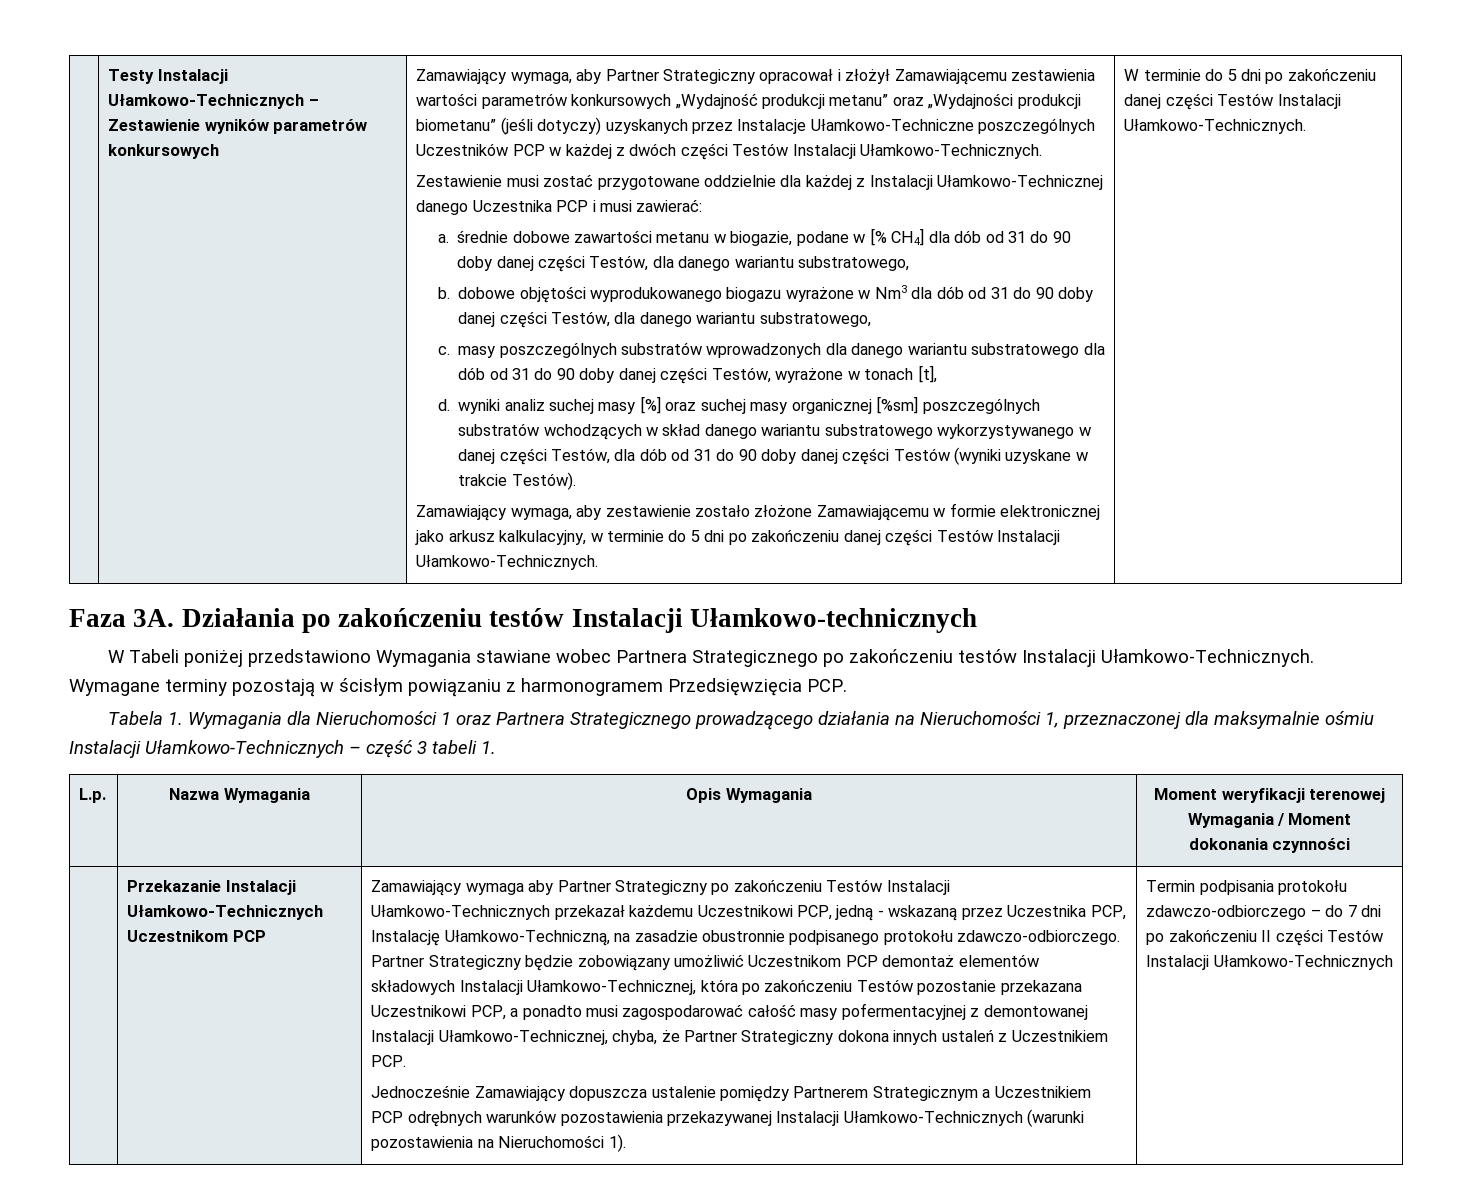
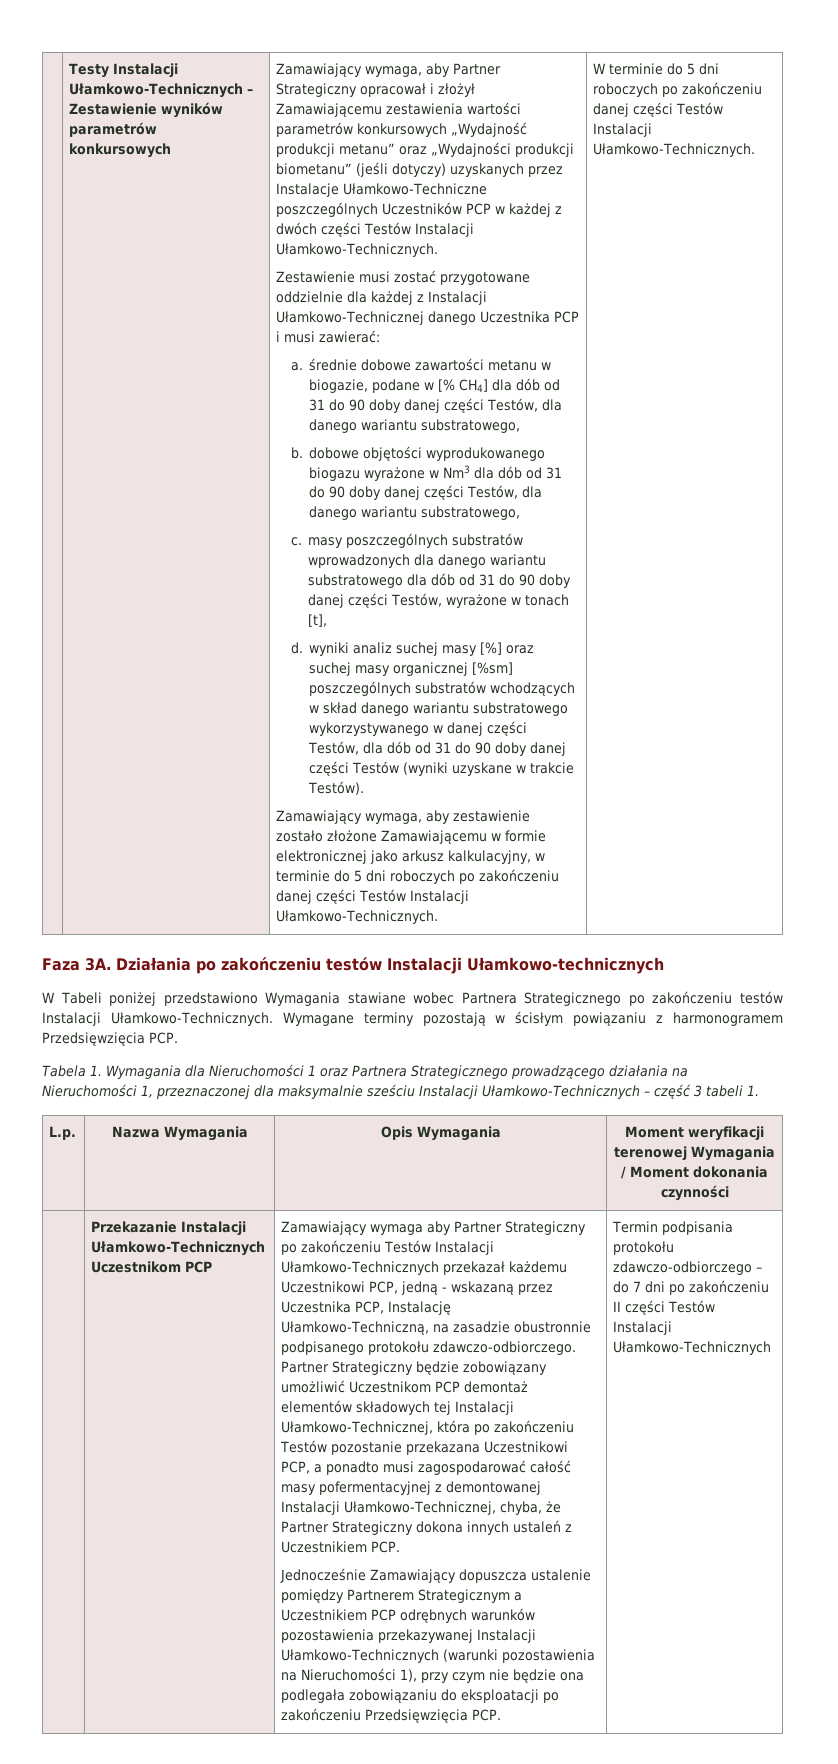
- Zamawiający wymaga, aby zestawienie zostało złożone Zamawiającemu w formie elektronicznej jako arkusz kalkulacyjny, w terminie do 5 dni po zakończeniu danej części Testów Instalacji Ułamkowo-Technicznych.
+ Zamawiający wymaga, aby zestawienie zostało złożone Zamawiającemu w formie elektronicznej jako arkusz kalkulacyjny, w terminie do 5 dni roboczych po zakończeniu danej części Testów Instalacji Ułamkowo-Technicznych.
- W terminie do 5 dni po zakończeniu danej części Testów Instalacji Ułamkowo-Technicznych.
+ W terminie do 5 dni roboczych po zakończeniu danej części Testów Instalacji Ułamkowo-Technicznych.
- Tabela 1. Wymagania dla Nieruchomości 1 oraz Partnera Strategicznego prowadzącego działania na Nieruchomości 1, przeznaczonej dla maksymalnie ośmiu Instalacji Ułamkowo-Technicznych – część 3 tabeli 1.
+ Tabela 1. Wymagania dla Nieruchomości 1 oraz Partnera Strategicznego prowadzącego działania na Nieruchomości 1, przeznaczonej dla maksymalnie sześciu Instalacji Ułamkowo-Technicznych – część 3 tabeli 1.
- Partner Strategiczny będzie zobowiązany umożliwić Uczestnikom PCP demontaż elementów składowych Instalacji Ułamkowo-Technicznej, która po zakończeniu Testów pozostanie przekazana Uczestnikowi PCP, a ponadto musi zagospodarować całość masy pofermentacyjnej z demontowanej Instalacji Ułamkowo-Technicznej, chyba, że Partner Strategiczny dokona innych ustaleń z Uczestnikiem PCP.
+ Partner Strategiczny będzie zobowiązany umożliwić Uczestnikom PCP demontaż elementów składowych tej Instalacji Ułamkowo-Technicznej, która po zakończeniu Testów pozostanie przekazana Uczestnikowi PCP, a ponadto musi zagospodarować całość masy pofermentacyjnej z demontowanej Instalacji Ułamkowo-Technicznej, chyba, że Partner Strategiczny dokona innych ustaleń z Uczestnikiem PCP.
- Jednocześnie Zamawiający dopuszcza ustalenie pomiędzy Partnerem Strategicznym a Uczestnikiem PCP odrębnych warunków pozostawienia przekazywanej Instalacji Ułamkowo-Technicznych (warunki pozostawienia na Nieruchomości 1).
+ Jednocześnie Zamawiający dopuszcza ustalenie pomiędzy Partnerem Strategicznym a Uczestnikiem PCP odrębnych warunków pozostawienia przekazywanej Instalacji Ułamkowo-Technicznych (warunki pozostawienia na Nieruchomości 1), przy czym nie będzie ona podlegała zobowiązaniu do eksploatacji po zakończeniu Przedsięwzięcia PCP.

